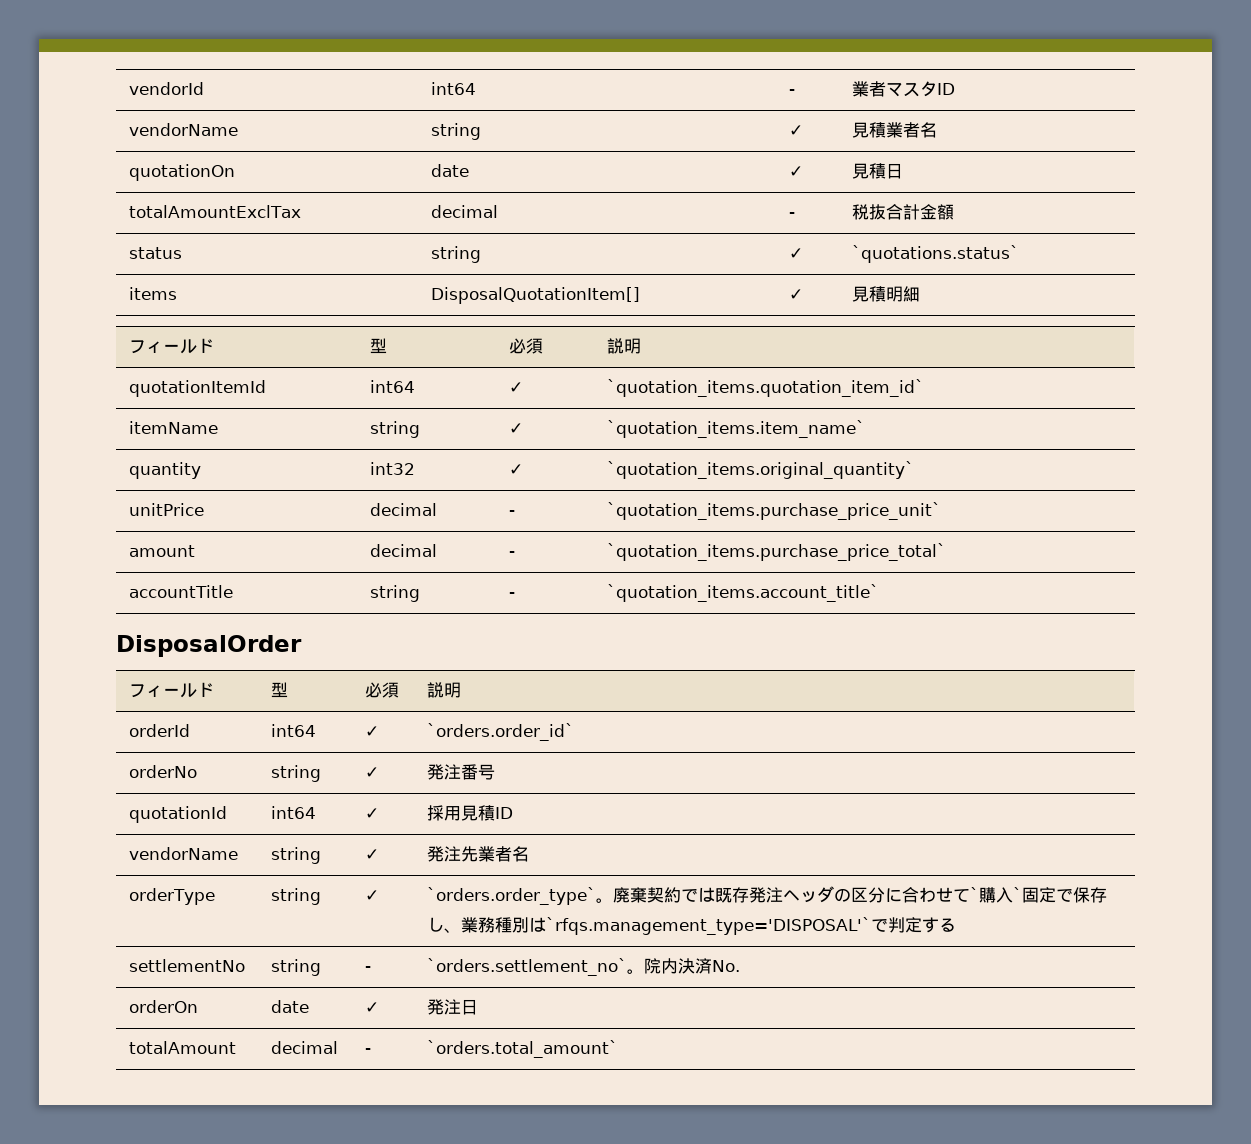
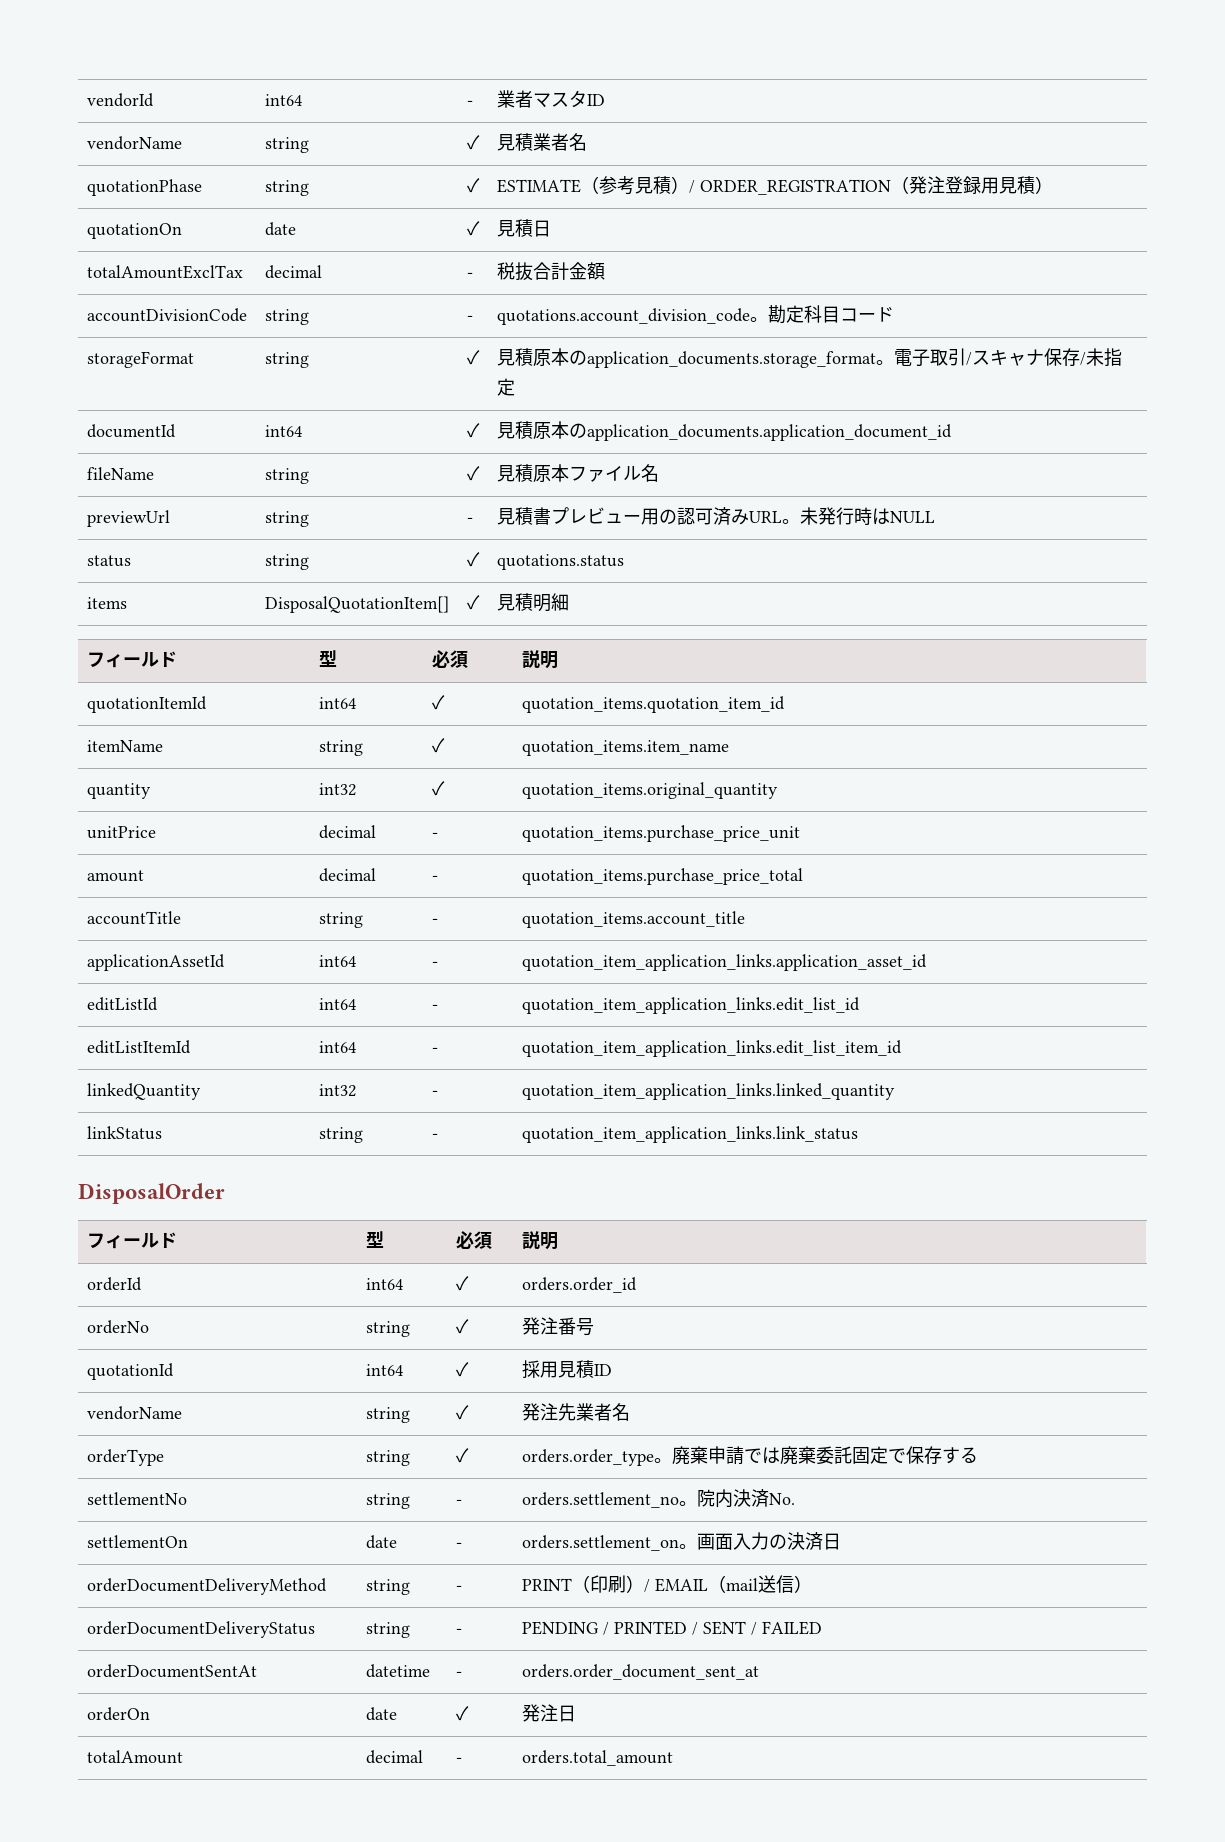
+ quotationPhase | string | ✓ | ESTIMATE（参考見積）/ ORDER_REGISTRATION（発注登録用見積）
+ accountDivisionCode | string | - | quotations.account_division_code。勘定科目コード
+ storageFormat | string | ✓ | 見積原本のapplication_documents.storage_format。電子取引/スキャナ保存/未指定
+ documentId | int64 | ✓ | 見積原本のapplication_documents.application_document_id
+ fileName | string | ✓ | 見積原本ファイル名
+ previewUrl | string | - | 見積書プレビュー用の認可済みURL。未発行時はNULL
- status | string | ✓ | `quotations.status`
+ status | string | ✓ | quotations.status
- quotationItemId | int64 | ✓ | `quotation_items.quotation_item_id`
+ quotationItemId | int64 | ✓ | quotation_items.quotation_item_id
- itemName | string | ✓ | `quotation_items.item_name`
+ itemName | string | ✓ | quotation_items.item_name
- quantity | int32 | ✓ | `quotation_items.original_quantity`
+ quantity | int32 | ✓ | quotation_items.original_quantity
- unitPrice | decimal | - | `quotation_items.purchase_price_unit`
+ unitPrice | decimal | - | quotation_items.purchase_price_unit
- amount | decimal | - | `quotation_items.purchase_price_total`
+ amount | decimal | - | quotation_items.purchase_price_total
- accountTitle | string | - | `quotation_items.account_title`
+ accountTitle | string | - | quotation_items.account_title
+ applicationAssetId | int64 | - | quotation_item_application_links.application_asset_id
+ editListId | int64 | - | quotation_item_application_links.edit_list_id
+ editListItemId | int64 | - | quotation_item_application_links.edit_list_item_id
+ linkedQuantity | int32 | - | quotation_item_application_links.linked_quantity
+ linkStatus | string | - | quotation_item_application_links.link_status
- orderId | int64 | ✓ | `orders.order_id`
+ orderId | int64 | ✓ | orders.order_id
- orderType | string | ✓ | `orders.order_type`。廃棄契約では既存発注ヘッダの区分に合わせて`購入`固定で保存し、業務種別は`rfqs.management_type='DISPOSAL'`で判定する
+ orderType | string | ✓ | orders.order_type。廃棄申請では廃棄委託固定で保存する
- settlementNo | string | - | `orders.settlement_no`。院内決済No.
+ settlementNo | string | - | orders.settlement_no。院内決済No.
+ settlementOn | date | - | orders.settlement_on。画面入力の決済日
+ orderDocumentDeliveryMethod | string | - | PRINT（印刷）/ EMAIL（mail送信）
+ orderDocumentDeliveryStatus | string | - | PENDING / PRINTED / SENT / FAILED
+ orderDocumentSentAt | datetime | - | orders.order_document_sent_at
- totalAmount | decimal | - | `orders.total_amount`
+ totalAmount | decimal | - | orders.total_amount

